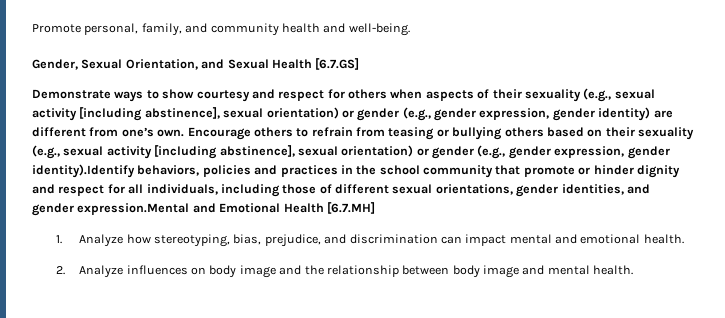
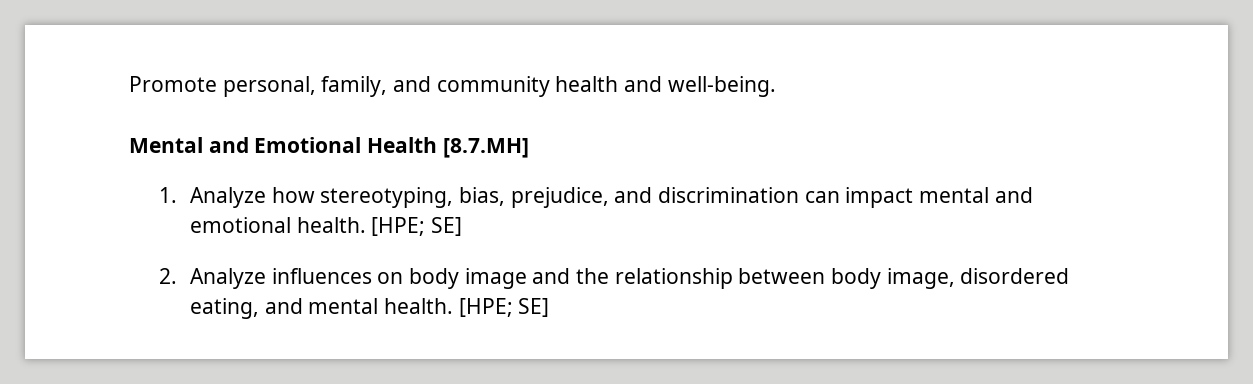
- Gender, Sexual Orientation, and Sexual Health [6.7.GS]
- Demonstrate ways to show courtesy and respect for others when aspects of their sexuality (e.g., sexual activity [including abstinence], sexual orientation) or gender (e.g., gender expression, gender identity) are different from one’s own. Encourage others to refrain from teasing or bullying others based on their sexuality (e.g., sexual activity [including abstinence], sexual orientation) or gender (e.g., gender expression, gender identity).Identify behaviors, policies and practices in the school community that promote or hinder dignity and respect for all individuals, including those of different sexual orientations, gender identities, and gender expression.Mental and Emotional Health [6.7.MH]
+ Mental and Emotional Health [8.7.MH]
- 1. Analyze how stereotyping, bias, prejudice, and discrimination can impact mental and emotional health.
+ 1. Analyze how stereotyping, bias, prejudice, and discrimination can impact mental and emotional health. [HPE; SE]
- 2. Analyze influences on body image and the relationship between body image and mental health.
+ 2. Analyze influences on body image and the relationship between body image, disordered eating, and mental health. [HPE; SE]

